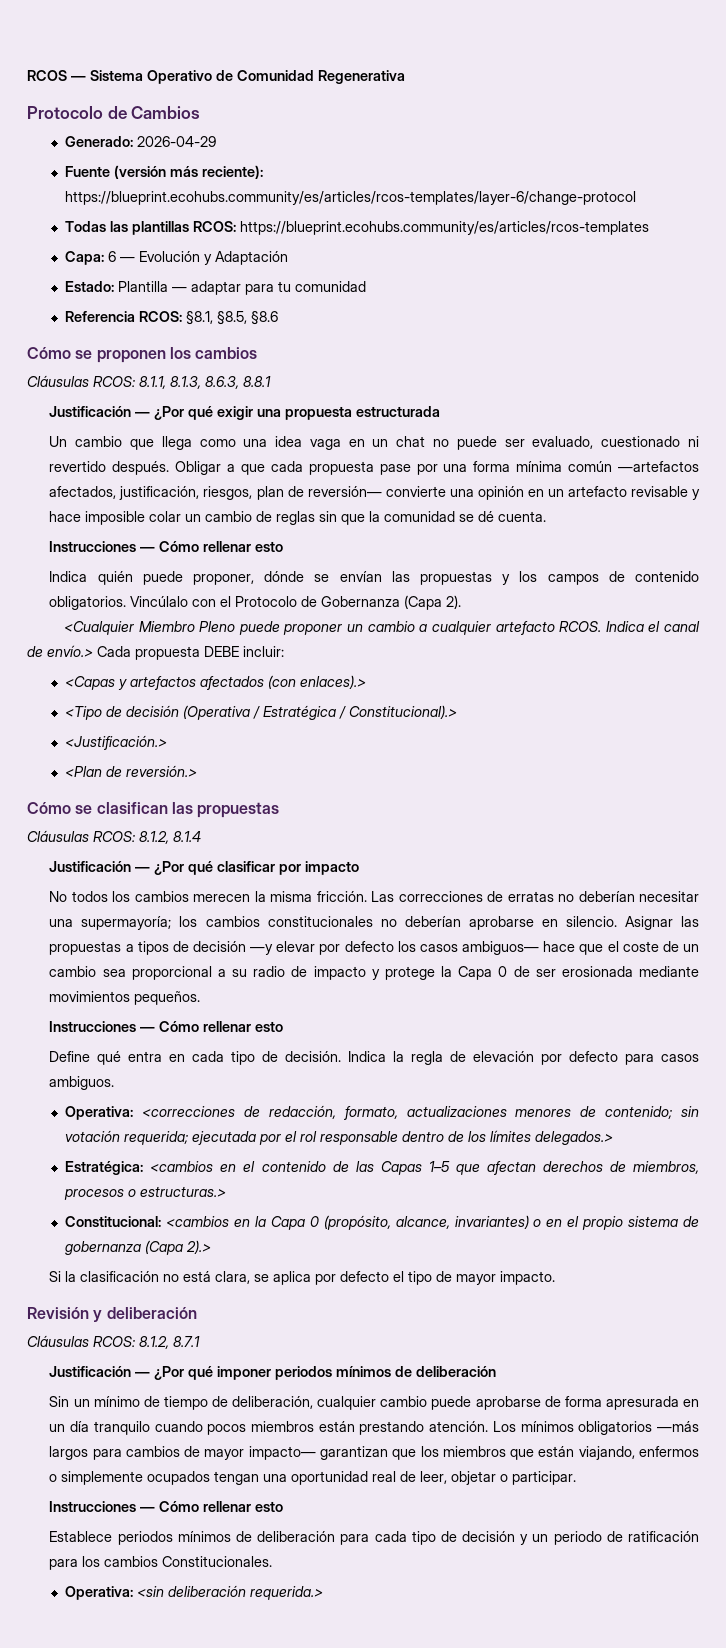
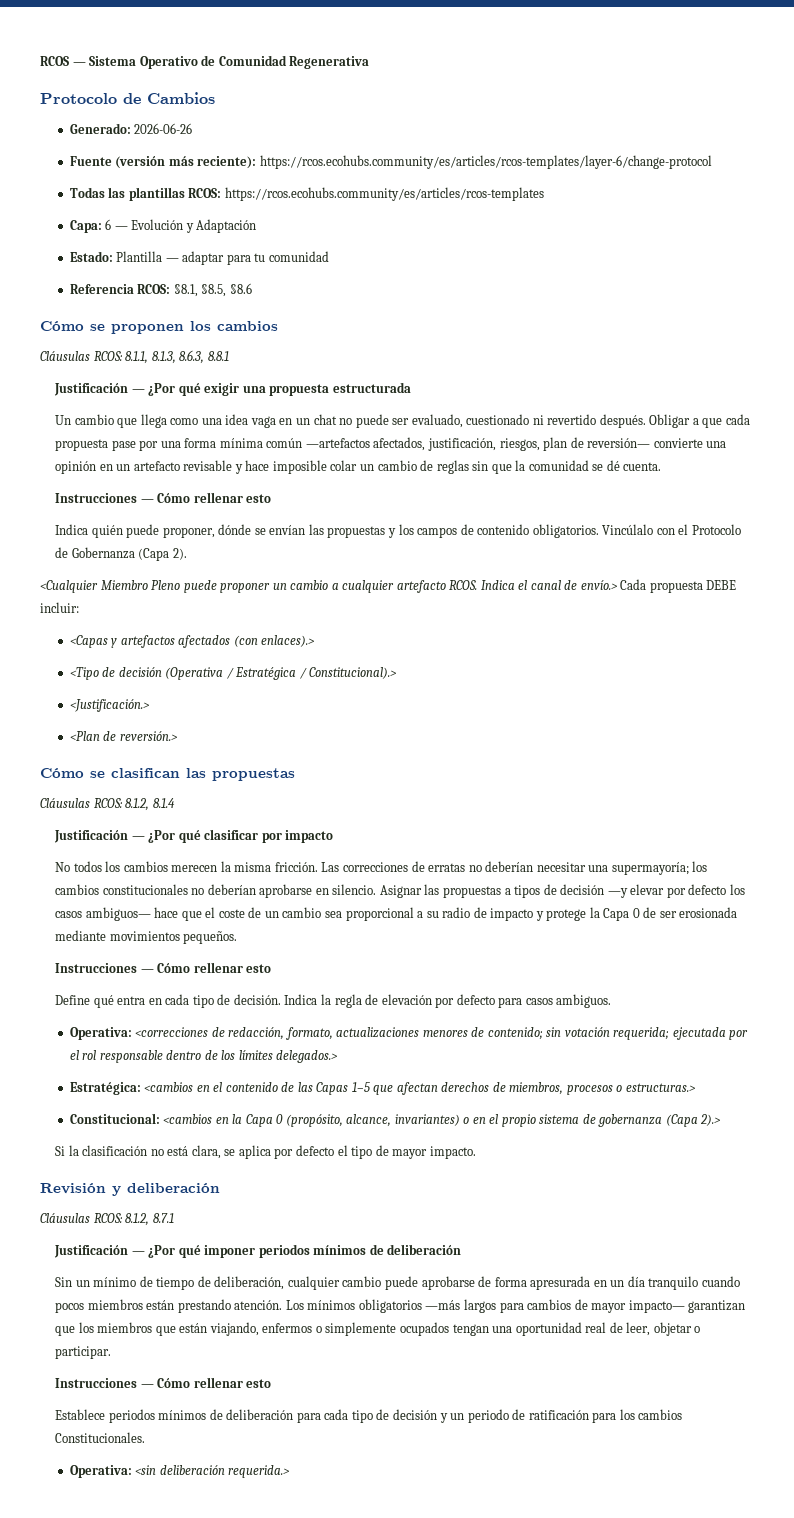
- Generado: 2026-04-29
+ Generado: 2026-06-26
- Fuente (versión más reciente): https://blueprint.ecohubs.community/es/articles/rcos-templates/layer-6/change-protocol
+ Fuente (versión más reciente): https://rcos.ecohubs.community/es/articles/rcos-templates/layer-6/change-protocol
- Todas las plantillas RCOS: https://blueprint.ecohubs.community/es/articles/rcos-templates
+ Todas las plantillas RCOS: https://rcos.ecohubs.community/es/articles/rcos-templates

